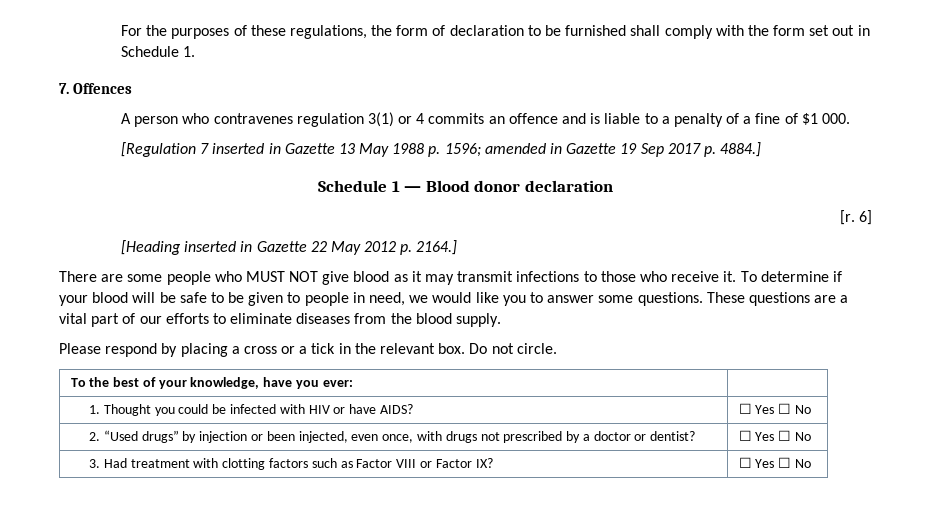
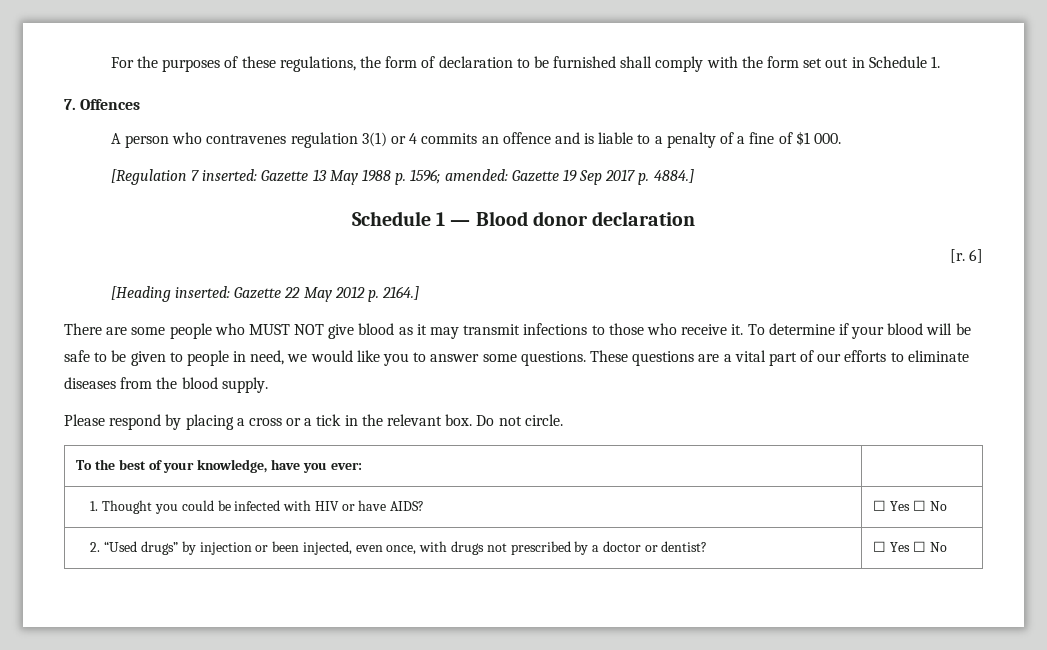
- [Regulation 7 inserted in Gazette 13 May 1988 p. 1596; amended in Gazette 19 Sep 2017 p. 4884.]
+ [Regulation 7 inserted: Gazette 13 May 1988 p. 1596; amended: Gazette 19 Sep 2017 p. 4884.]
- [Heading inserted in Gazette 22 May 2012 p. 2164.]
+ [Heading inserted: Gazette 22 May 2012 p. 2164.]
- 3. Had treatment with clotting factors such as Factor VIII or Factor IX? | ☐ Yes ☐ No

